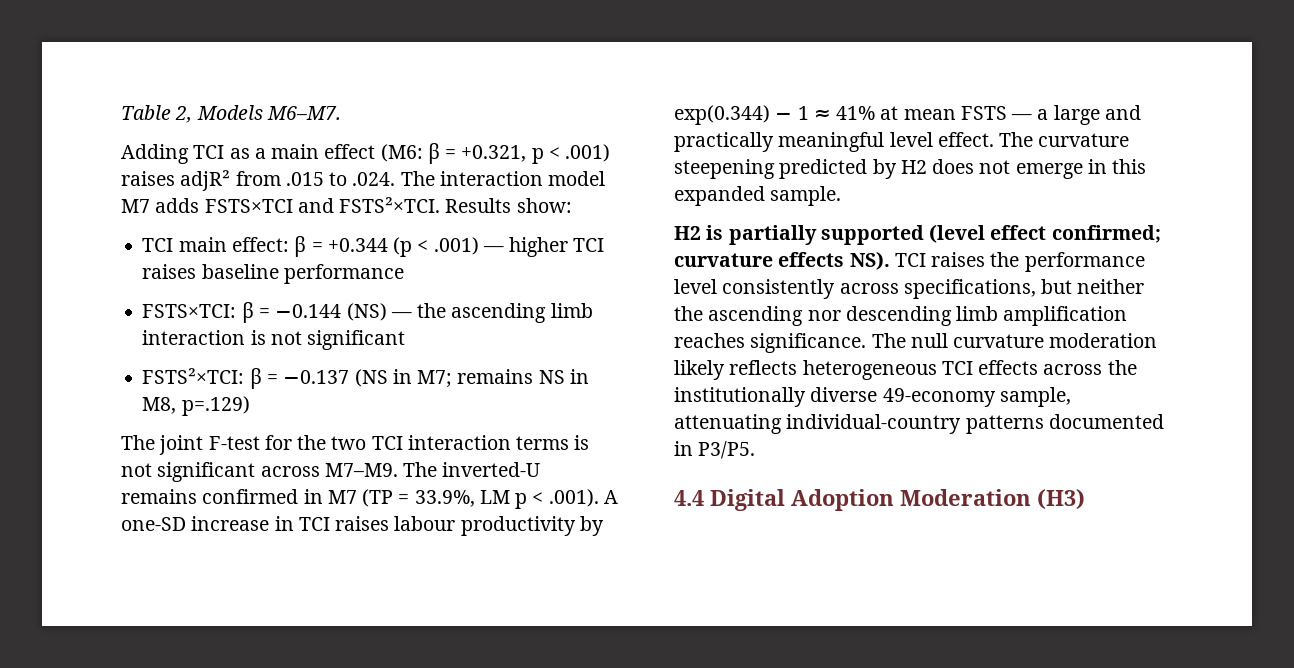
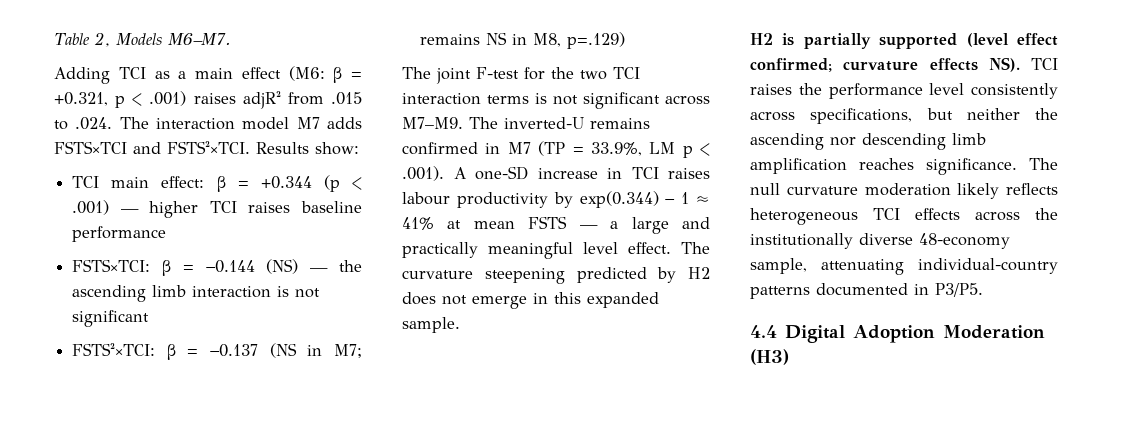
- The null curvature moderation likely reflects heterogeneous TCI effects across the institutionally diverse 49-economy sample, attenuating individual-country patterns documented in P3/P5.
+ The null curvature moderation likely reflects heterogeneous TCI effects across the institutionally diverse 48-economy sample, attenuating individual-country patterns documented in P3/P5.

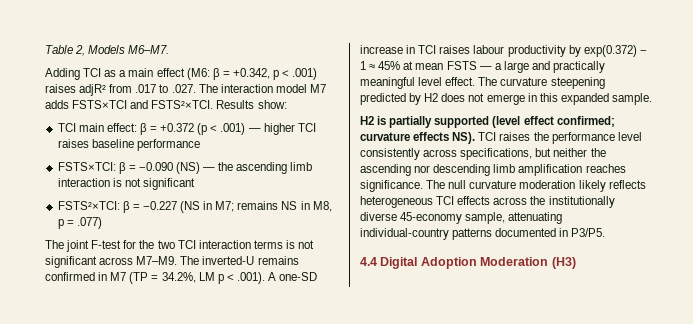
- Adding TCI as a main effect (M6: β = +0.321, p < .001) raises adjR² from .015 to .024. The interaction model M7 adds FSTS×TCI and FSTS²×TCI.
+ Adding TCI as a main effect (M6: β = +0.342, p < .001) raises adjR² from .017 to .027. The interaction model M7 adds FSTS×TCI and FSTS²×TCI.
- TCI main effect: β = +0.344 (p < .001) — higher TCI raises baseline performance
+ TCI main effect: β = +0.372 (p < .001) — higher TCI raises baseline performance
- FSTS×TCI: β = −0.144 (NS) — the ascending limb interaction is not significant
+ FSTS×TCI: β = −0.090 (NS) — the ascending limb interaction is not significant
- FSTS²×TCI: β = −0.137 (NS in M7; remains NS in M8, p=.129)
+ FSTS²×TCI: β = −0.227 (NS in M7; remains NS in M8, p = .077)
- The inverted-U remains confirmed in M7 (TP = 33.9%, LM p < .001). A one-SD increase in TCI raises labour productivity by exp(0.344) − 1 ≈ 41% at mean FSTS — a large and practically meaningful level effect.
+ The inverted-U remains confirmed in M7 (TP = 34.2%, LM p < .001). A one-SD increase in TCI raises labour productivity by exp(0.372) − 1 ≈ 45% at mean FSTS — a large and practically meaningful level effect.
- The null curvature moderation likely reflects heterogeneous TCI effects across the institutionally diverse 48-economy sample, attenuating individual-country patterns documented in P3/P5.
+ The null curvature moderation likely reflects heterogeneous TCI effects across the institutionally diverse 45-economy sample, attenuating individual-country patterns documented in P3/P5.

